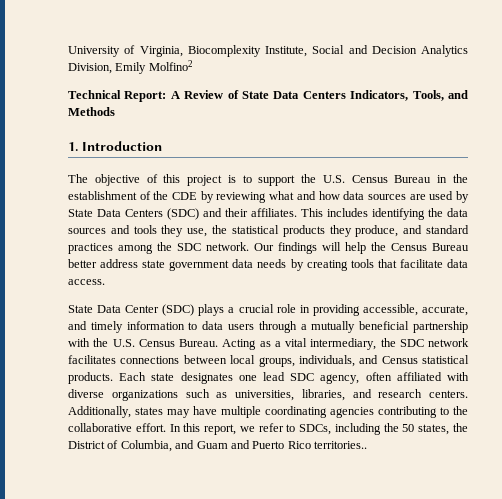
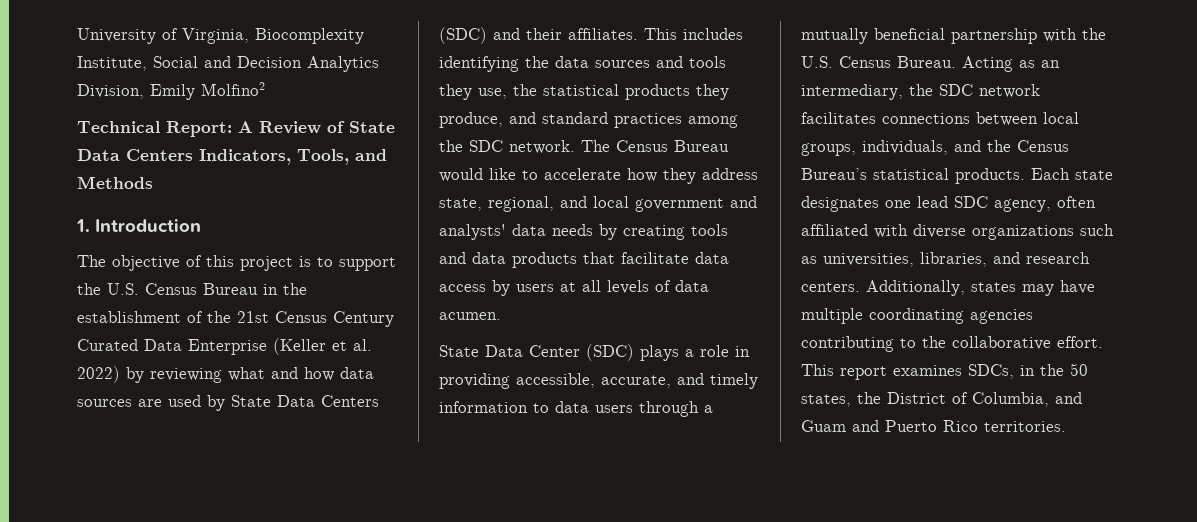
- The objective of this project is to support the U.S. Census Bureau in the establishment of the CDE by reviewing what and how data sources are used by State Data Centers (SDC) and their affiliates.
+ The objective of this project is to support the U.S. Census Bureau in the establishment of the 21st Census Century Curated Data Enterprise (Keller et al. 2022) by reviewing what and how data sources are used by State Data Centers (SDC) and their affiliates.
- Our findings will help the Census Bureau better address state government data needs by creating tools that facilitate data access.
+ The Census Bureau would like to accelerate how they address state, regional, and local government and analysts' data needs by creating tools and data products that facilitate data access by users at all levels of data acumen.
- State Data Center (SDC) plays a crucial role in providing accessible, accurate, and timely information to data users through a mutually beneficial partnership with the U.S. Census Bureau.
+ State Data Center (SDC) plays a role in providing accessible, accurate, and timely information to data users through a mutually beneficial partnership with the U.S. Census Bureau.
- Acting as a vital intermediary, the SDC network facilitates connections between local groups, individuals, and Census statistical products.
+ Acting as an intermediary, the SDC network facilitates connections between local groups, individuals, and the Census Bureau’s statistical products.
- In this report, we refer to SDCs, including the 50 states, the District of Columbia, and Guam and Puerto Rico territories..
+ This report examines SDCs, in the 50 states, the District of Columbia, and Guam and Puerto Rico territories.

